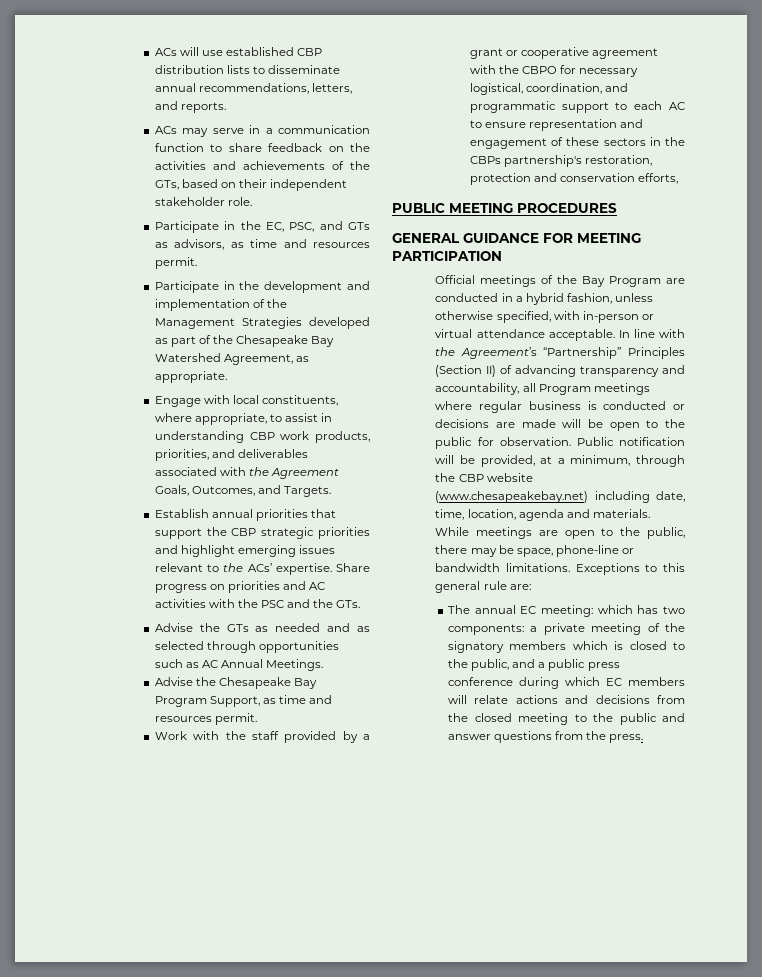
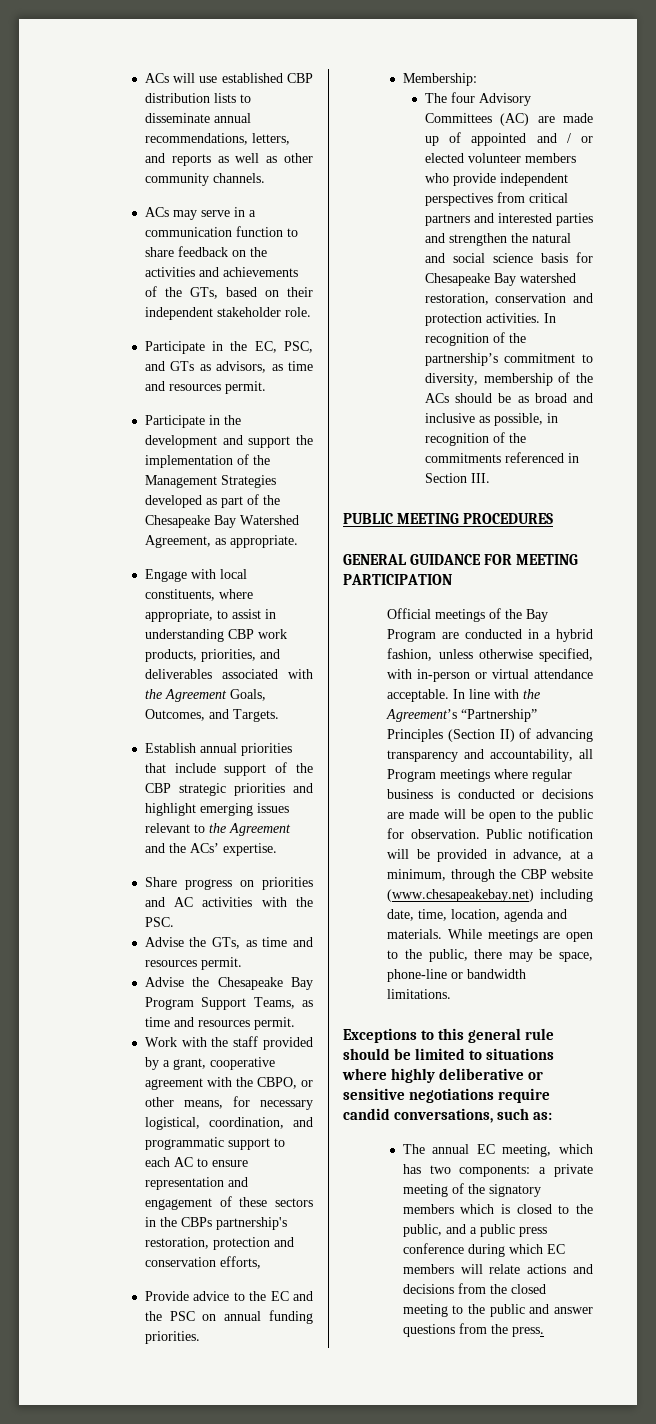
- ACs will use established CBP distribution lists to disseminate annual recommendations, letters, and reports.
+ ACs will use established CBP distribution lists to disseminate annual recommendations, letters, and reports as well as other community channels.
- Participate in the development and implementation of the Management Strategies developed as part of the Chesapeake Bay Watershed Agreement, as appropriate.
+ Participate in the development and support the implementation of the Management Strategies developed as part of the Chesapeake Bay Watershed Agreement, as appropriate.
- Establish annual priorities that support the CBP strategic priorities and highlight emerging issues relevant to the ACs’ expertise. Share progress on priorities and AC activities with the PSC and the GTs.
- Advise the GTs as needed and as selected through opportunities such as AC Annual Meetings.
+ Establish annual priorities that include support of the CBP strategic priorities and highlight emerging issues relevant to the Agreement and the ACs’ expertise.
+ Share progress on priorities and AC activities with the PSC.
+ Advise the GTs, as time and resources permit.
- Advise the Chesapeake Bay Program Support, as time and resources permit.
+ Advise the Chesapeake Bay Program Support Teams, as time and resources permit.
- Work with the staff provided by a grant or cooperative agreement with the CBPO for necessary logistical, coordination, and programmatic support to each AC to ensure representation and engagement of these sectors in the CBPs partnership's restoration, protection and conservation efforts,
+ Work with the staff provided by a grant, cooperative agreement with the CBPO, or other means, for necessary logistical, coordination, and programmatic support to each AC to ensure representation and engagement of these sectors in the CBPs partnership's restoration, protection and conservation efforts,
+ Provide advice to the EC and the PSC on annual funding priorities.
+ Membership:
+ The four Advisory Committees (AC) are made up of appointed and / or elected volunteer members who provide independent perspectives from critical partners and interested parties and strengthen the natural and social science basis for Chesapeake Bay watershed restoration, conservation and protection activities. In recognition of the partnership’s commitment to diversity, membership of the ACs should be as broad and inclusive as possible, in recognition of the commitments referenced in Section III.
- Public notification will be provided, at a minimum, through the CBP website (www.chesapeakebay.net) including date, time, location, agenda and materials.
+ Public notification will be provided in advance, at a minimum, through the CBP website (www.chesapeakebay.net) including date, time, location, agenda and materials.
- While meetings are open to the public, there may be space, phone-line or bandwidth limitations. Exceptions to this general rule are:
+ While meetings are open to the public, there may be space, phone-line or bandwidth limitations.
+ Exceptions to this general rule should be limited to situations where highly deliberative or sensitive negotiations require candid conversations, such as:
- The annual EC meeting: which has two components: a private meeting of the signatory members which is closed to the public, and a public press conference during which EC members will relate actions and decisions from the closed meeting to the public and answer questions from the press.
+ The annual EC meeting, which has two components: a private meeting of the signatory members which is closed to the public, and a public press conference during which EC members will relate actions and decisions from the closed meeting to the public and answer questions from the press.

